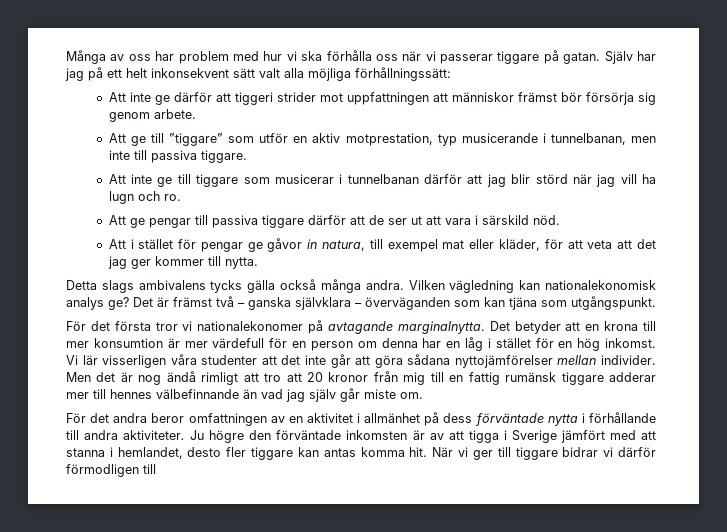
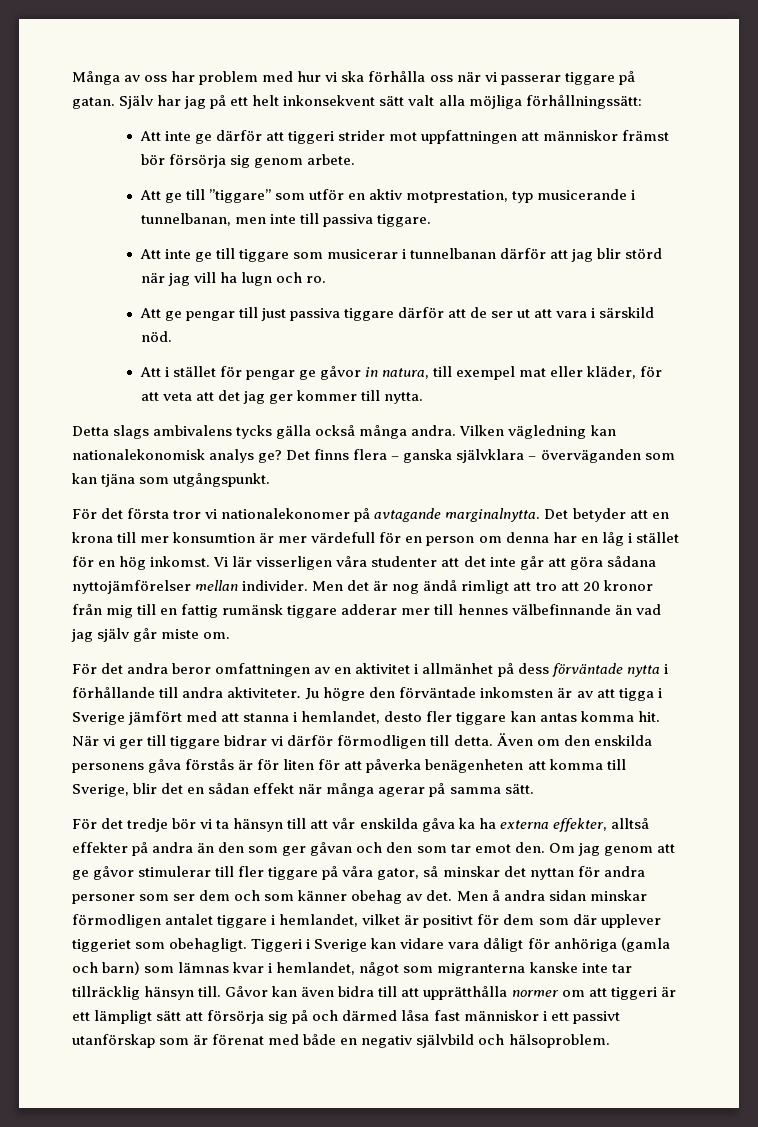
- Att ge pengar till passiva tiggare därför att de ser ut att vara i särskild nöd.
+ Att ge pengar till just passiva tiggare därför att de ser ut att vara i särskild nöd.
- Det är främst två – ganska självklara – överväganden som kan tjäna som utgångspunkt.
+ Det finns flera – ganska självklara – överväganden som kan tjäna som utgångspunkt.
- När vi ger till tiggare bidrar vi därför förmodligen till
+ När vi ger till tiggare bidrar vi därför förmodligen till detta. Även om den enskilda personens gåva förstås är för liten för att påverka benägenheten att komma till Sverige, blir det en sådan effekt när många agerar på samma sätt.
+ För det tredje bör vi ta hänsyn till att vår enskilda gåva ka ha externa effekter, alltså effekter på andra än den som ger gåvan och den som tar emot den. Om jag genom att ge gåvor stimulerar till fler tiggare på våra gator, så minskar det nyttan för andra personer som ser dem och som känner obehag av det. Men å andra sidan minskar förmodligen antalet tiggare i hemlandet, vilket är positivt för dem som där upplever tiggeriet som obehagligt. Tiggeri i Sverige kan vidare vara dåligt för anhöriga (gamla och barn) som lämnas kvar i hemlandet, något som migranterna kanske inte tar tillräcklig hänsyn till. Gåvor kan även bidra till att upprätthålla normer om att tiggeri är ett lämpligt sätt att försörja sig på och därmed låsa fast människor i ett passivt utanförskap som är förenat med både en negativ självbild och hälsoproblem.

